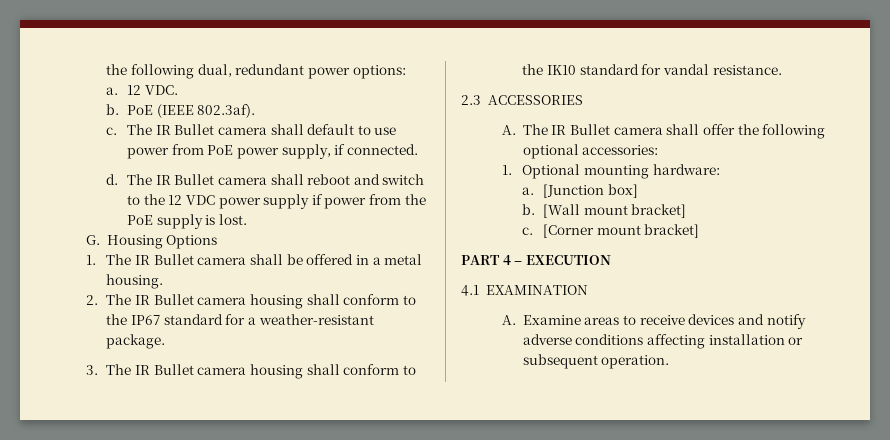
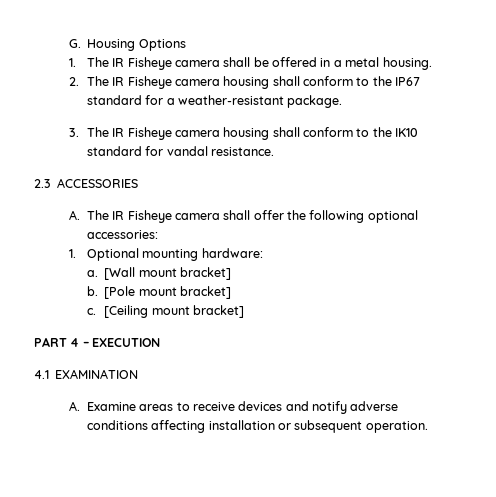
- the following dual, redundant power options:
- a. 12 VDC.
- b. PoE (IEEE 802.3af).
- c. The IR Bullet camera shall default to use power from PoE power supply, if connected.
- d. The IR Bullet camera shall reboot and switch to the 12 VDC power supply if power from the PoE supply is lost.
- 1. The IR Bullet camera shall be offered in a metal housing.
+ 1. The IR Fisheye camera shall be offered in a metal housing.
- 2. The IR Bullet camera housing shall conform to the IP67 standard for a weather-resistant package.
+ 2. The IR Fisheye camera housing shall conform to the IP67 standard for a weather-resistant package.
- 3. The IR Bullet camera housing shall conform to the IK10 standard for vandal resistance.
+ 3. The IR Fisheye camera housing shall conform to the IK10 standard for vandal resistance.
- A. The IR Bullet camera shall offer the following optional accessories:
+ A. The IR Fisheye camera shall offer the following optional accessories:
- [Junction box]
- b.
- c. [Corner mount bracket]
+ b. [Pole mount bracket]
+ c. [Ceiling mount bracket]

